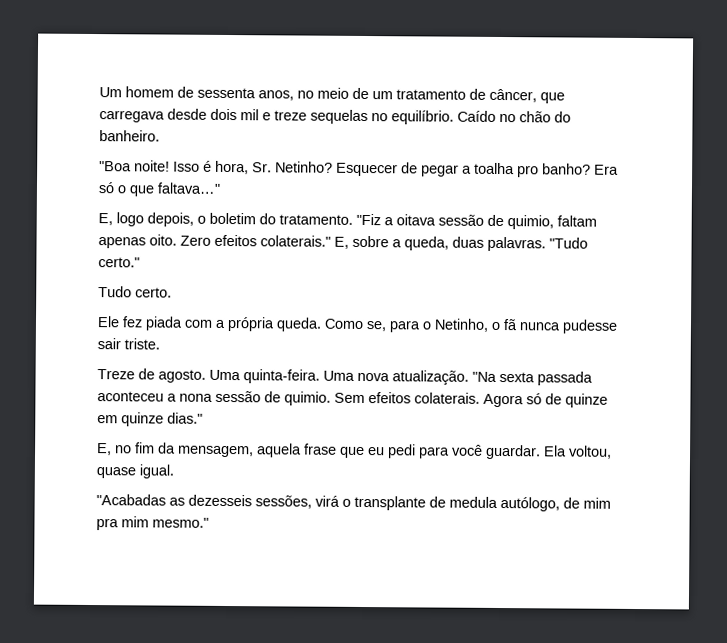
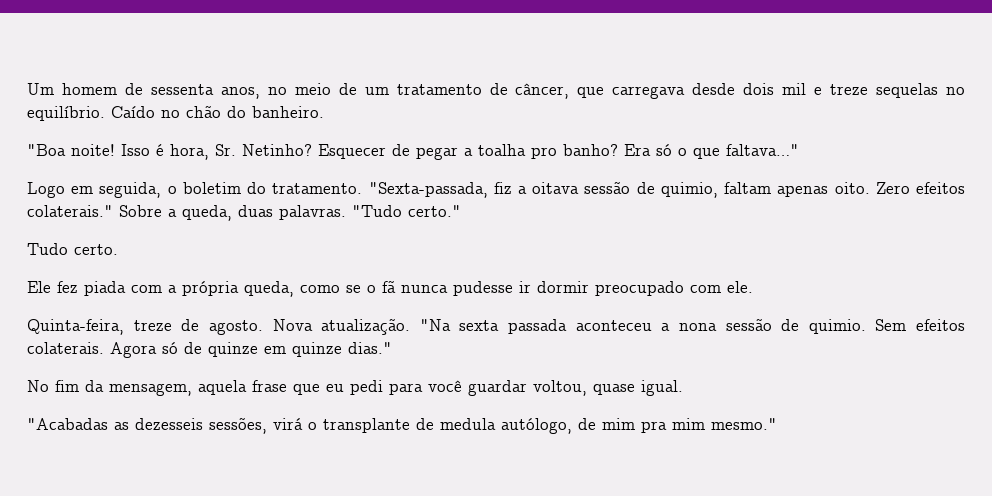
- E, logo depois, o boletim do tratamento.
+ Logo em seguida, o boletim do tratamento.
- "Fiz a oitava sessão de quimio, faltam apenas oito.
+ "Sexta-passada, fiz a oitava sessão de quimio, faltam apenas oito.
- E, sobre a queda, duas palavras.
+ Sobre a queda, duas palavras.
- Ele fez piada com a própria queda. Como se, para o Netinho, o fã nunca pudesse sair triste.
- Treze de agosto. Uma quinta-feira. Uma nova atualização.
+ Ele fez piada com a própria queda, como se o fã nunca pudesse ir dormir preocupado com ele.
+ Quinta-feira, treze de agosto. Nova atualização.
- E, no fim da mensagem, aquela frase que eu pedi para você guardar. Ela voltou, quase igual.
+ No fim da mensagem, aquela frase que eu pedi para você guardar voltou, quase igual.

